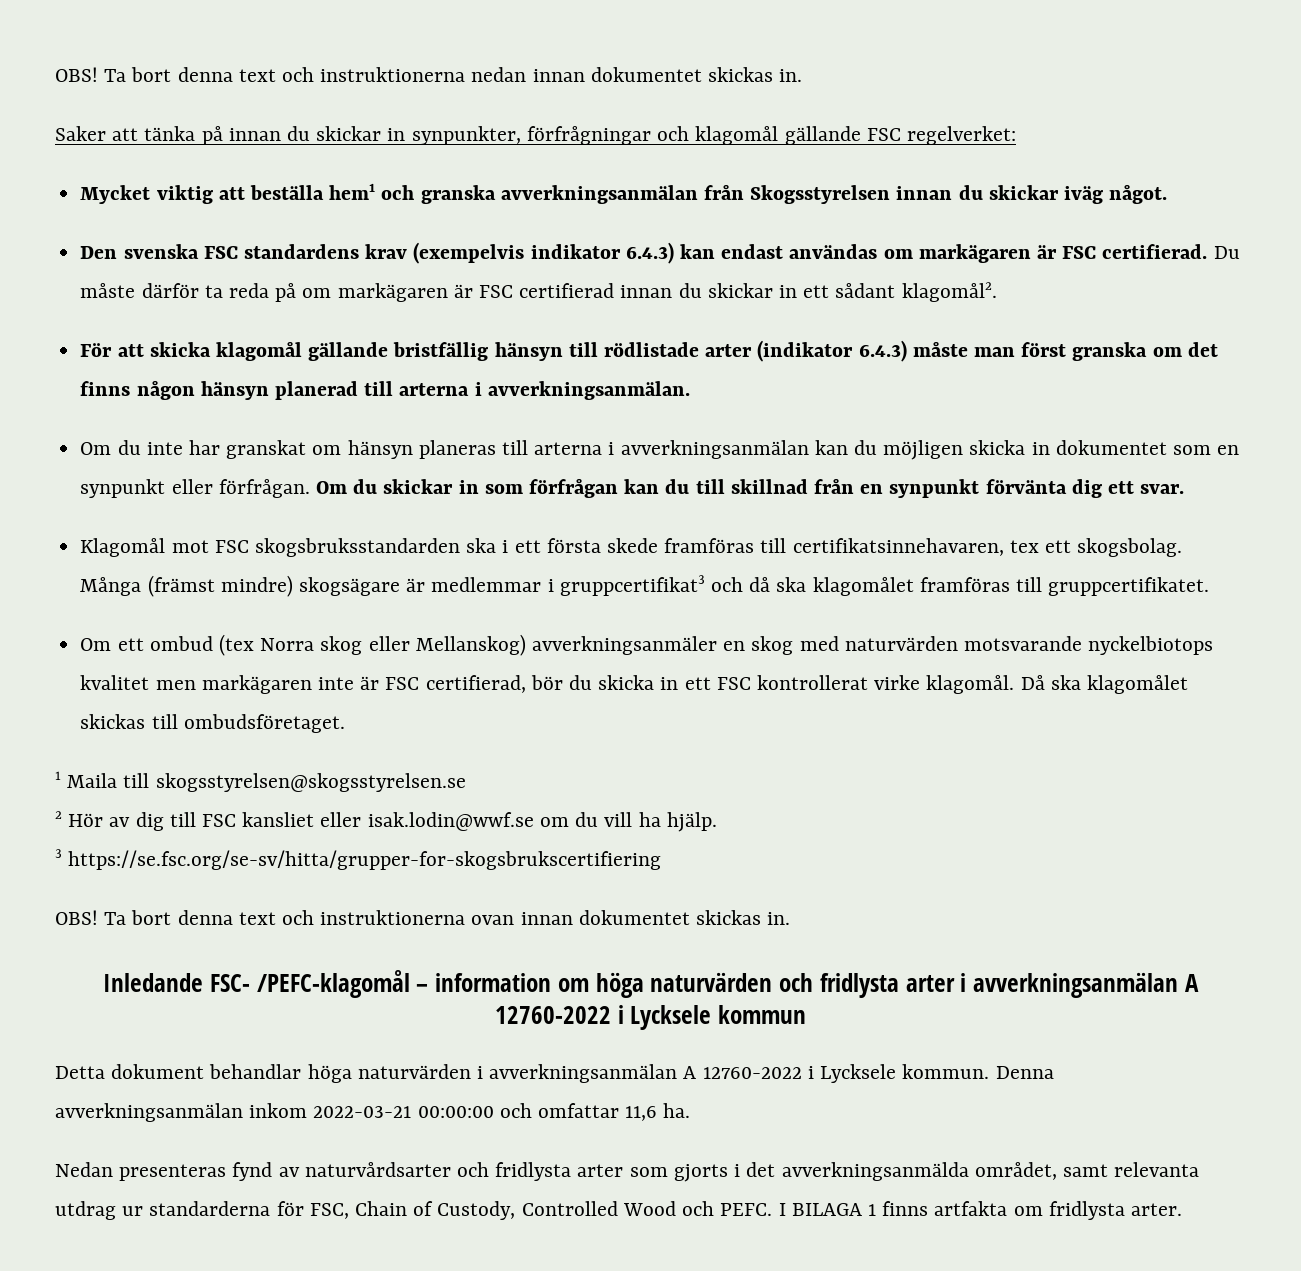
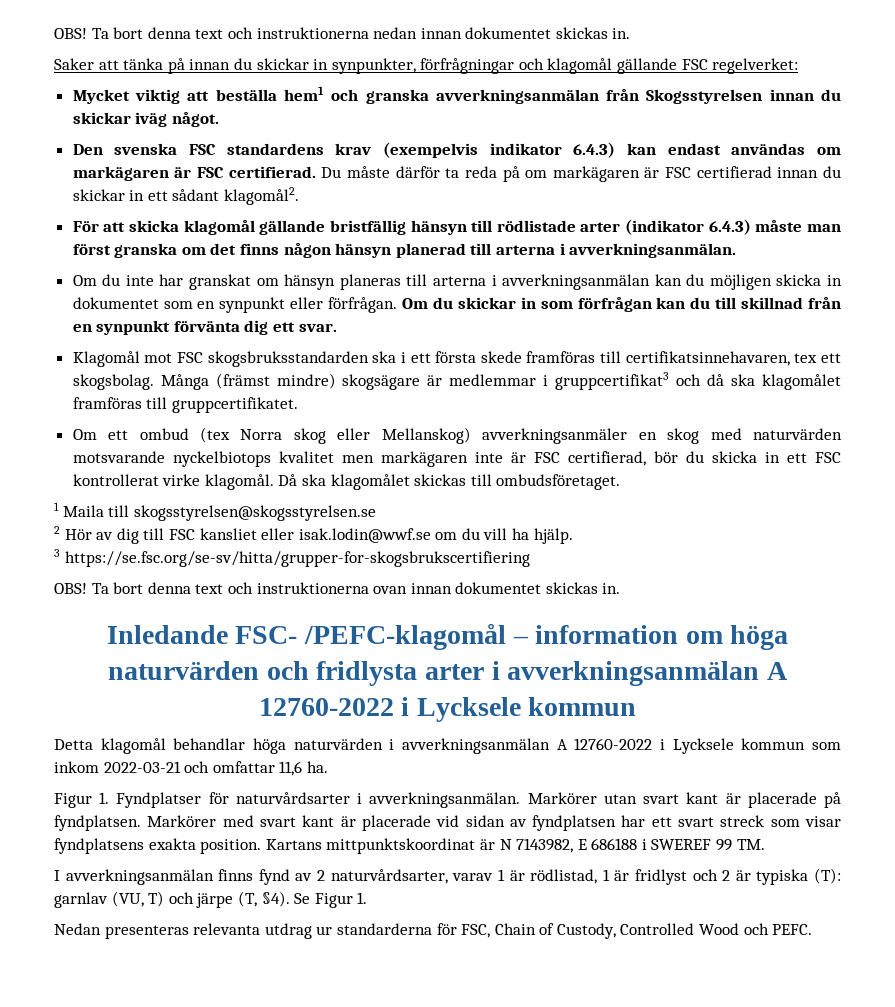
- Detta dokument behandlar höga naturvärden i avverkningsanmälan A 12760-2022 i Lycksele kommun. Denna avverkningsanmälan inkom 2022-03-21 00:00:00 och omfattar 11,6 ha.
+ Detta klagomål behandlar höga naturvärden i avverkningsanmälan A 12760-2022 i Lycksele kommun som inkom 2022-03-21 och omfattar 11,6 ha.
- Nedan presenteras fynd av naturvårdsarter och fridlysta arter som gjorts i det avverkningsanmälda området, samt relevanta utdrag ur standarderna för FSC, Chain of Custody, Controlled Wood och PEFC. I BILAGA 1 finns artfakta om fridlysta arter.
+ Figur 1. Fyndplatser för naturvårdsarter i avverkningsanmälan. Markörer utan svart kant är placerade på fyndplatsen. Markörer med svart kant är placerade vid sidan av fyndplatsen har ett svart streck som visar fyndplatsens exakta position. Kartans mittpunktskoordinat är N 7143982, E 686188 i SWEREF 99 TM.
+ I avverkningsanmälan finns fynd av 2 naturvårdsarter, varav 1 är rödlistad, 1 är fridlyst och 2 är typiska (T): garnlav (VU, T) och järpe (T, §4). Se Figur 1.
+ Nedan presenteras relevanta utdrag ur standarderna för FSC, Chain of Custody, Controlled Wood och PEFC.

